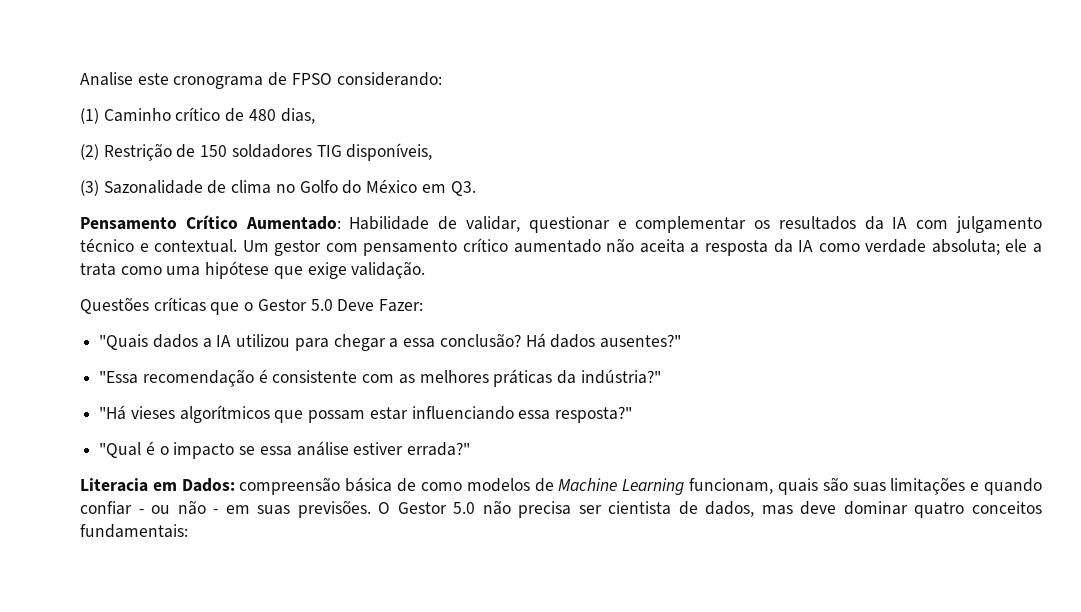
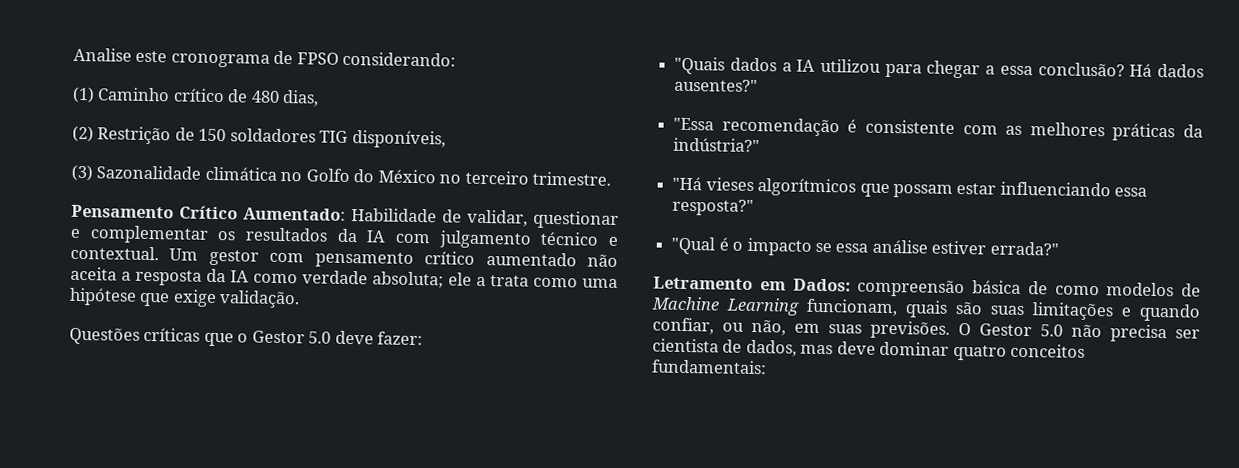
- (3) Sazonalidade de clima no Golfo do México em Q3.
+ (3) Sazonalidade climática no Golfo do México no terceiro trimestre.
- Questões críticas que o Gestor 5.0 Deve Fazer:
+ Questões críticas que o Gestor 5.0 deve fazer:
- Literacia em Dados: compreensão básica de como modelos de Machine Learning funcionam, quais são suas limitações e quando confiar - ou não - em suas previsões.
+ Letramento em Dados: compreensão básica de como modelos de Machine Learning funcionam, quais são suas limitações e quando confiar, ou não, em suas previsões.

